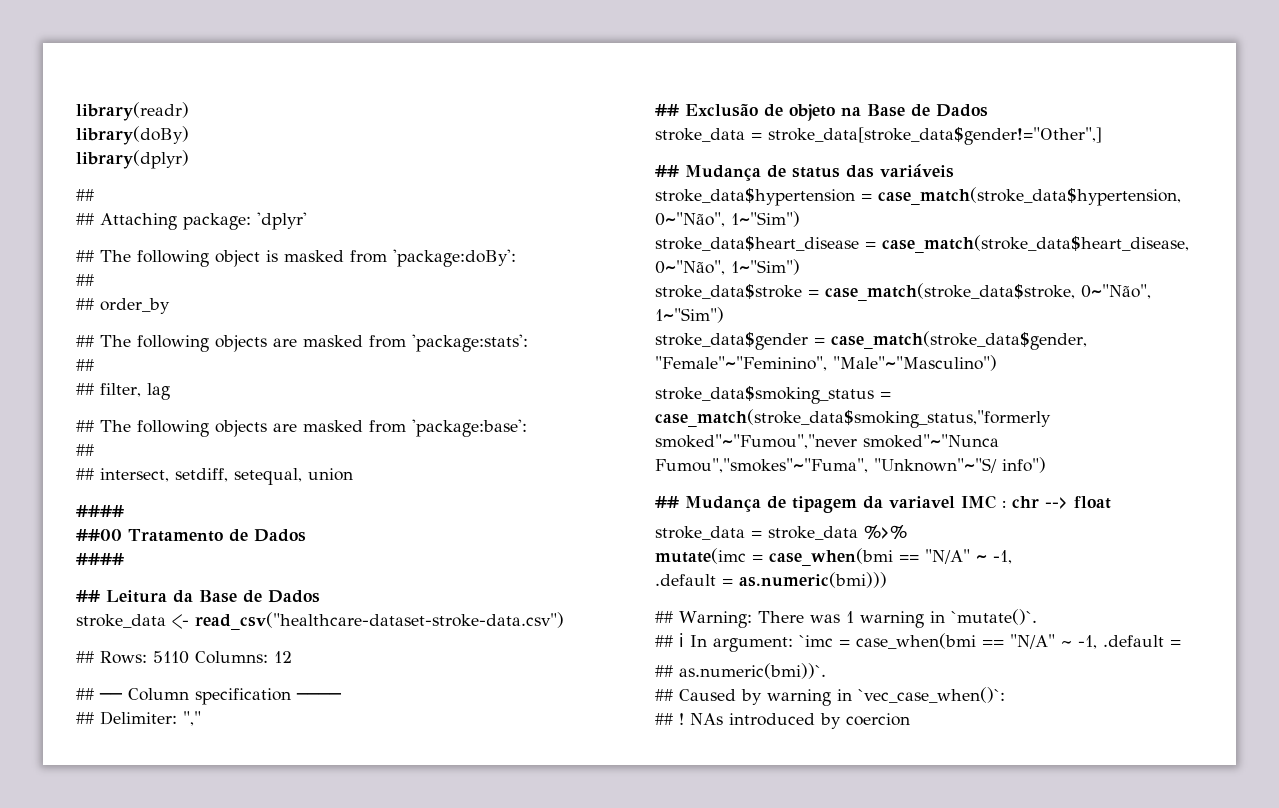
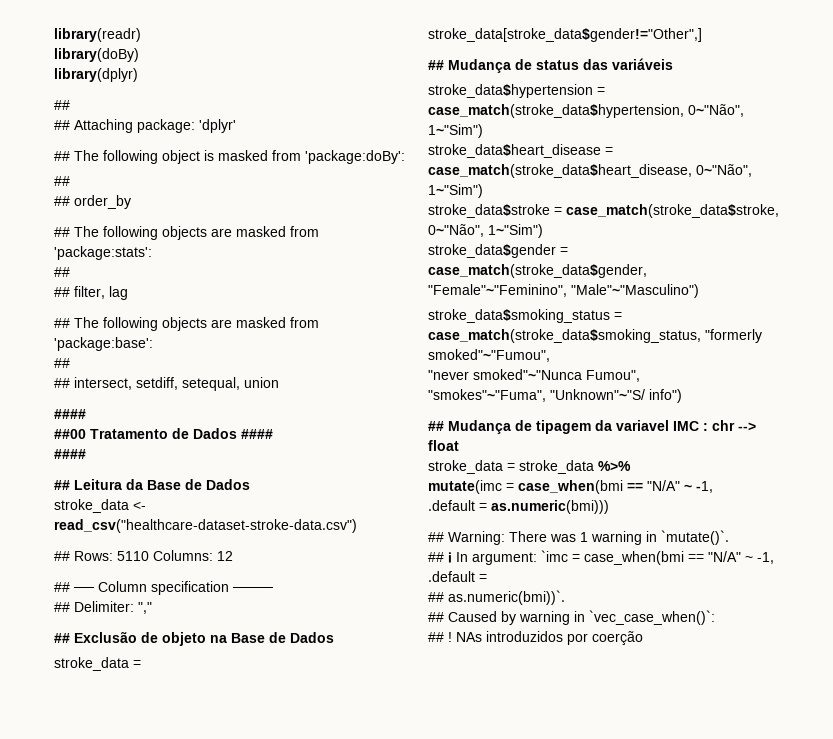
- ##00 Tratamento de Dados
+ ##00 Tratamento de Dados ####
- stroke_data$smoking_status = case_match(stroke_data$smoking_status,"formerly smoked"~"Fumou","never smoked"~"Nunca Fumou","smokes"~"Fuma", "Unknown"~"S/ info")
+ stroke_data$smoking_status = case_match(stroke_data$smoking_status, "formerly smoked"~"Fumou",
+ "never smoked"~"Nunca Fumou",
+ "smokes"~"Fuma", "Unknown"~"S/ info")
- NAs introduced by coercion
+ NAs introduzidos por coerção

